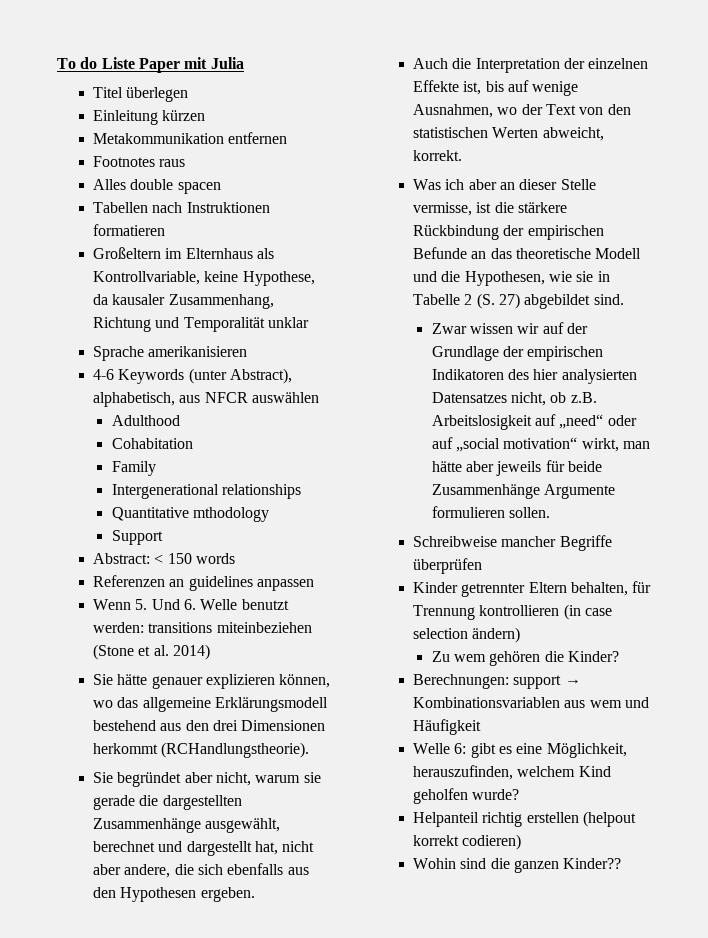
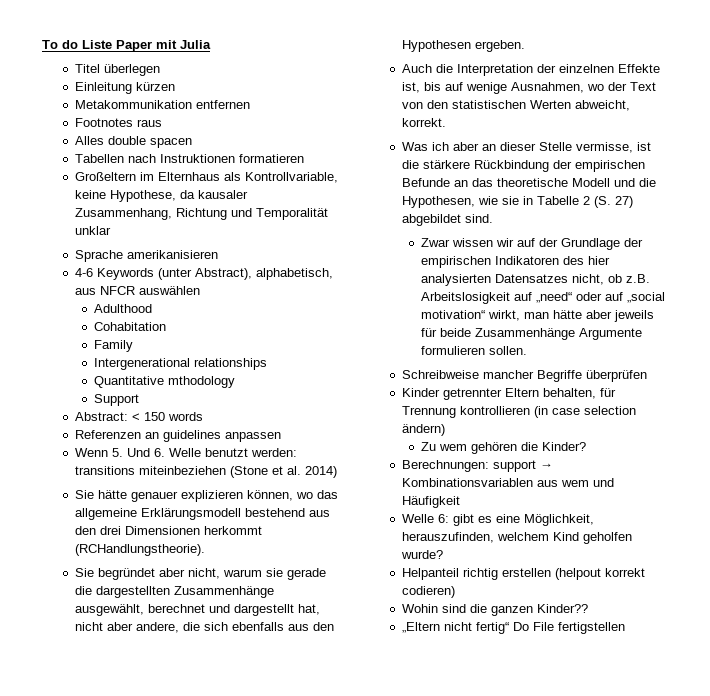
+ „Eltern nicht fertig“ Do File fertigstellen

